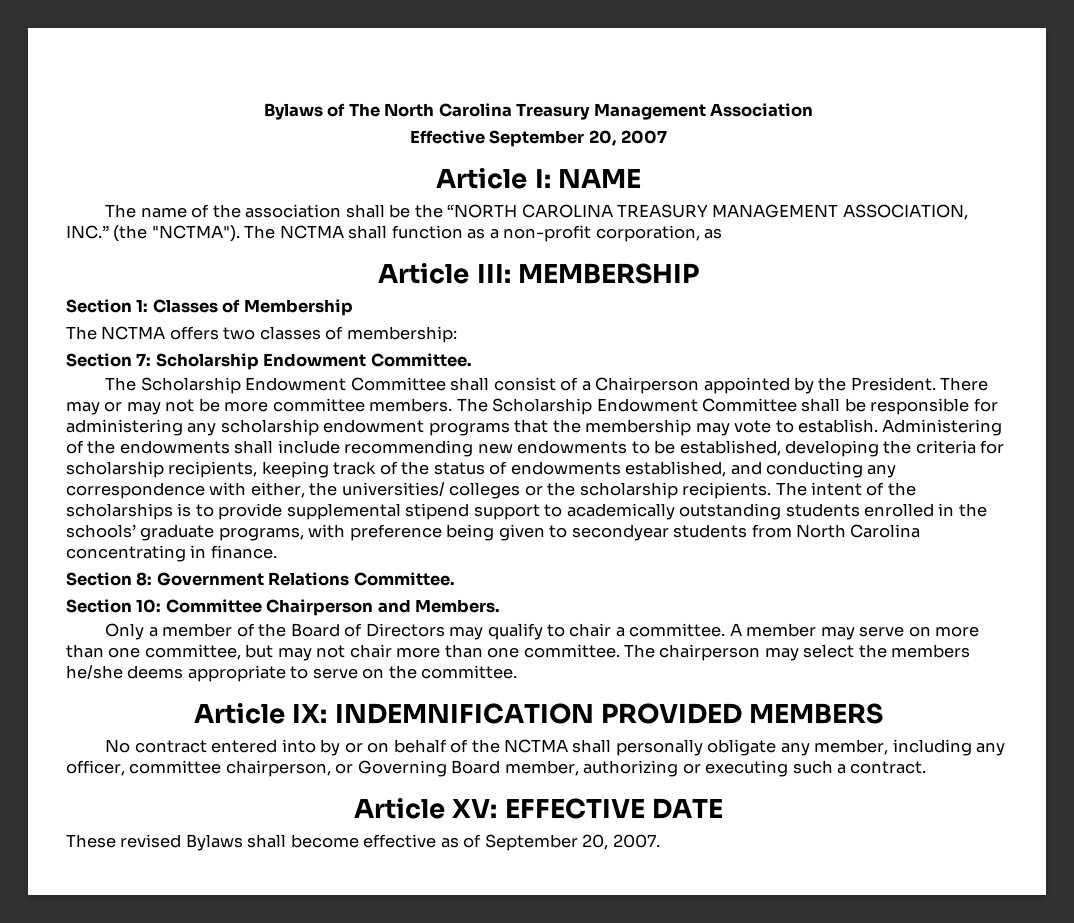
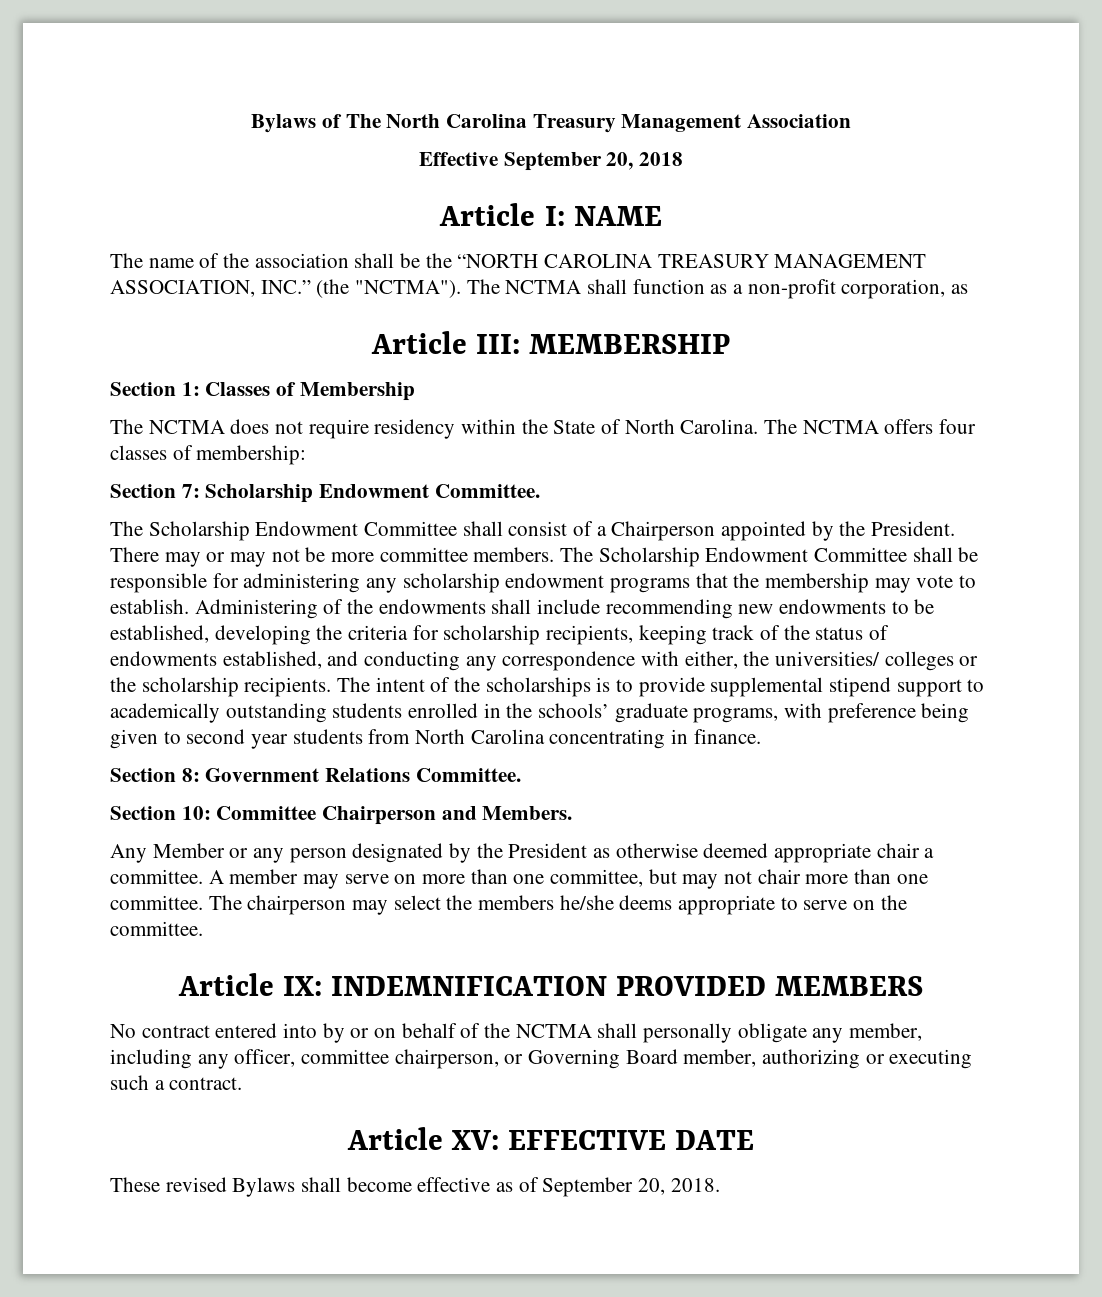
- Effective September 20, 2007
+ Effective September 20, 2018
- The NCTMA offers two classes of membership:
+ The NCTMA does not require residency within the State of North Carolina. The NCTMA offers four classes of membership:
- The intent of the scholarships is to provide supplemental stipend support to academically outstanding students enrolled in the schools’ graduate programs, with preference being given to secondyear students from North Carolina concentrating in finance.
+ The intent of the scholarships is to provide supplemental stipend support to academically outstanding students enrolled in the schools’ graduate programs, with preference being given to second year students from North Carolina concentrating in finance.
- Only a member of the Board of Directors may qualify to chair a committee.
+ Any Member or any person designated by the President as otherwise deemed appropriate chair a committee.
- These revised Bylaws shall become effective as of September 20, 2007.
+ These revised Bylaws shall become effective as of September 20, 2018.

